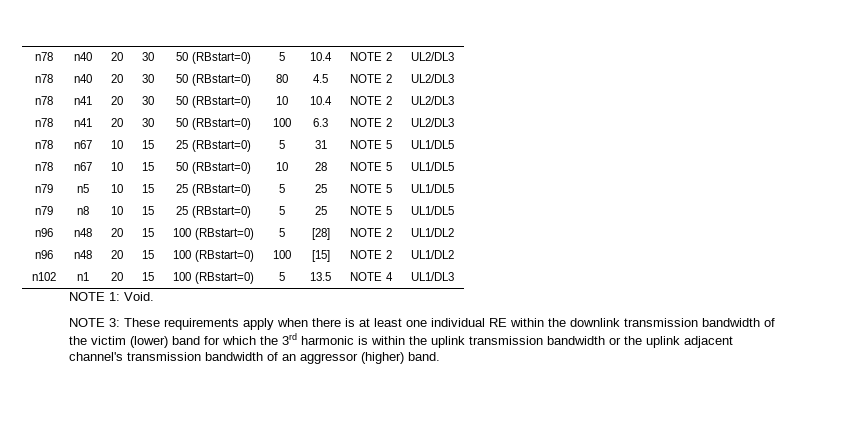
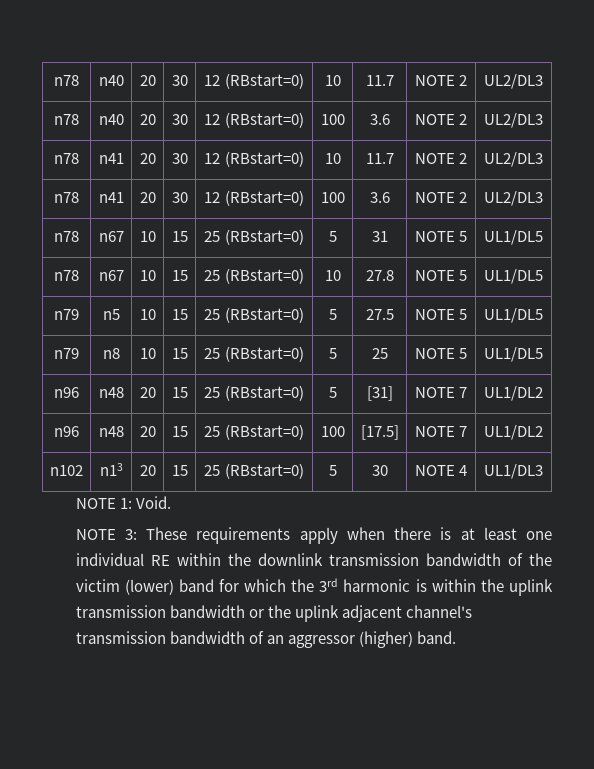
- n78 | n40 | 20 | 30 | 50 (RBstart=0) | 5 | 10.4 | NOTE 2 | UL2/DL3
+ n78 | n40 | 20 | 30 | 12 (RBstart=0) | 10 | 11.7 | NOTE 2 | UL2/DL3
- n78 | n40 | 20 | 30 | 50 (RBstart=0) | 80 | 4.5 | NOTE 2 | UL2/DL3
- n78 | n41 | 20 | 30 | 50 (RBstart=0) | 10 | 10.4 | NOTE 2 | UL2/DL3
- n78 | n41 | 20 | 30 | 50 (RBstart=0) | 100 | 6.3 | NOTE 2 | UL2/DL3
+ n78 | n40 | 20 | 30 | 12 (RBstart=0) | 100 | 3.6 | NOTE 2 | UL2/DL3
+ n78 | n41 | 20 | 30 | 12 (RBstart=0) | 10 | 11.7 | NOTE 2 | UL2/DL3
+ n78 | n41 | 20 | 30 | 12 (RBstart=0) | 100 | 3.6 | NOTE 2 | UL2/DL3
- n78 | n67 | 10 | 15 | 50 (RBstart=0) | 10 | 28 | NOTE 5 | UL1/DL5
+ n78 | n67 | 10 | 15 | 25 (RBstart=0) | 10 | 27.8 | NOTE 5 | UL1/DL5
- n79 | n5 | 10 | 15 | 25 (RBstart=0) | 5 | 25 | NOTE 5 | UL1/DL5
+ n79 | n5 | 10 | 15 | 25 (RBstart=0) | 5 | 27.5 | NOTE 5 | UL1/DL5
- n96 | n48 | 20 | 15 | 100 (RBstart=0) | 5 | [28] | NOTE 2 | UL1/DL2
+ n96 | n48 | 20 | 15 | 25 (RBstart=0) | 5 | [31] | NOTE 7 | UL1/DL2
- n96 | n48 | 20 | 15 | 100 (RBstart=0) | 100 | [15] | NOTE 2 | UL1/DL2
+ n96 | n48 | 20 | 15 | 25 (RBstart=0) | 100 | [17.5] | NOTE 7 | UL1/DL2
- n102 | n1 | 20 | 15 | 100 (RBstart=0) | 5 | 13.5 | NOTE 4 | UL1/DL3
+ n102 | n13 | 20 | 15 | 25 (RBstart=0) | 5 | 30 | NOTE 4 | UL1/DL3

